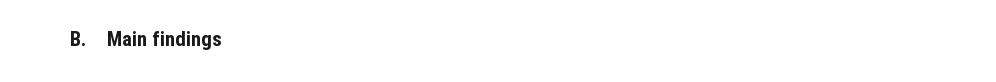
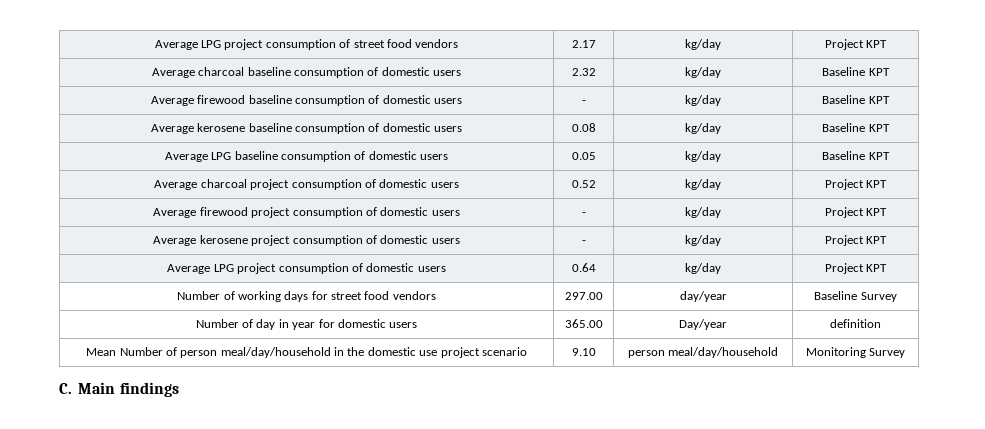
- B. Main findings
+ Average LPG project consumption of street food vendors | 2.17 | kg/day | Project KPT
+ Average charcoal baseline consumption of domestic users | 2.32 | kg/day | Baseline KPT
+ Average firewood baseline consumption of domestic users | - | kg/day | Baseline KPT
+ Average kerosene baseline consumption of domestic users | 0.08 | kg/day | Baseline KPT
+ Average LPG baseline consumption of domestic users | 0.05 | kg/day | Baseline KPT
+ Average charcoal project consumption of domestic users | 0.52 | kg/day | Project KPT
+ Average firewood project consumption of domestic users | - | kg/day | Project KPT
+ Average kerosene project consumption of domestic users | - | kg/day | Project KPT
+ Average LPG project consumption of domestic users | 0.64 | kg/day | Project KPT
+ Number of working days for street food vendors | 297.00 | day/year | Baseline Survey
+ Number of day in year for domestic users | 365.00 | Day/year | definition
+ Mean Number of person meal/day/household in the domestic use project scenario | 9.10 | person meal/day/household | Monitoring Survey
+ C. Main findings

